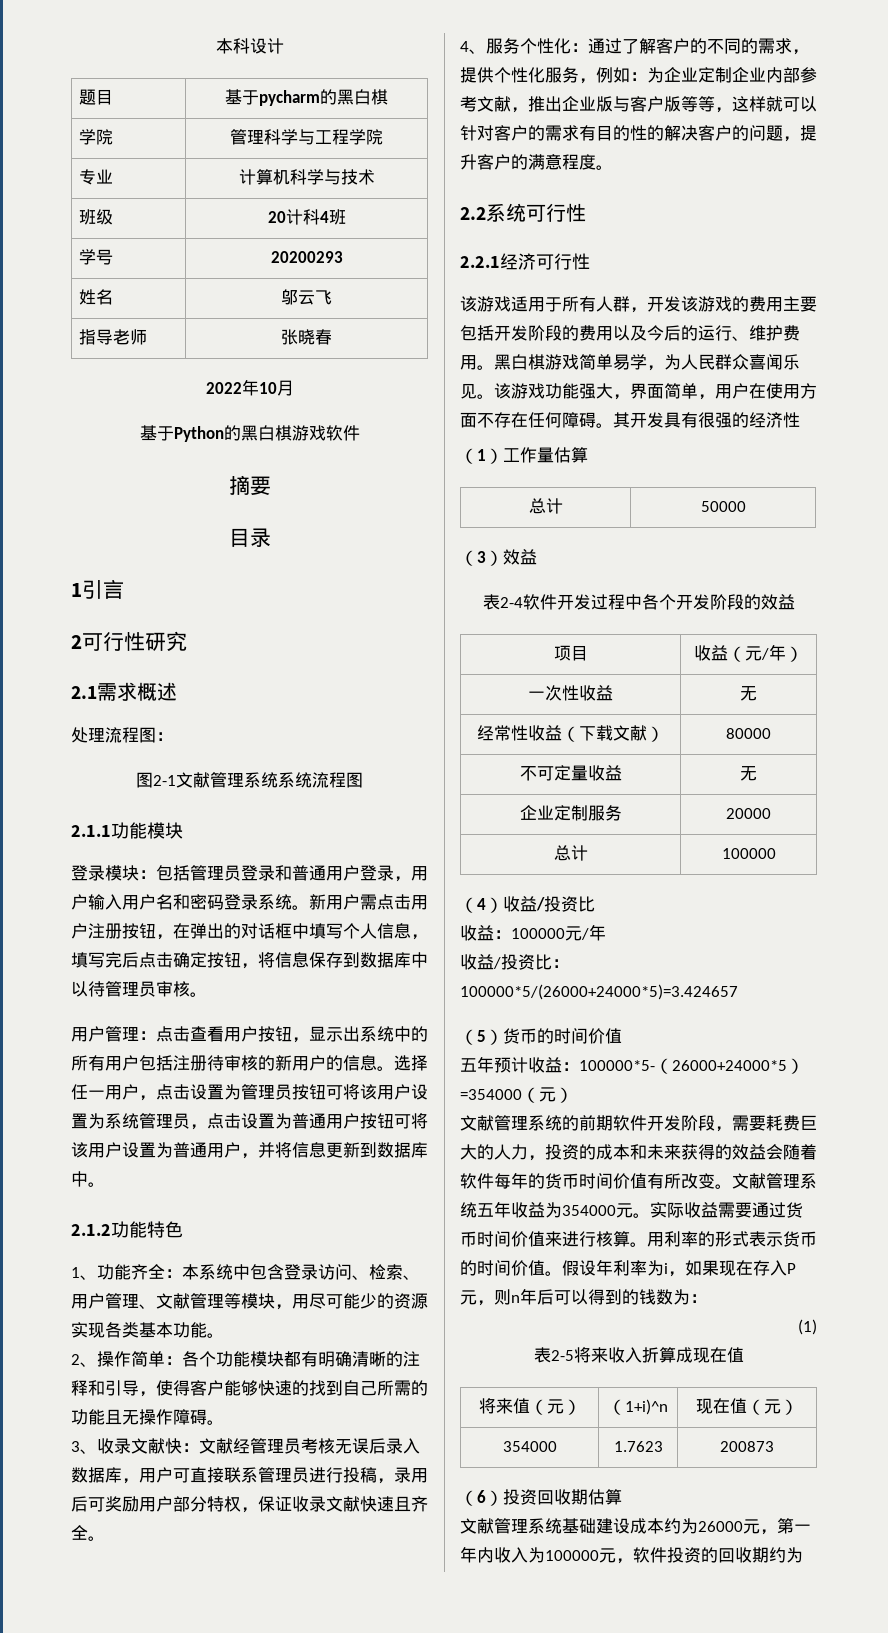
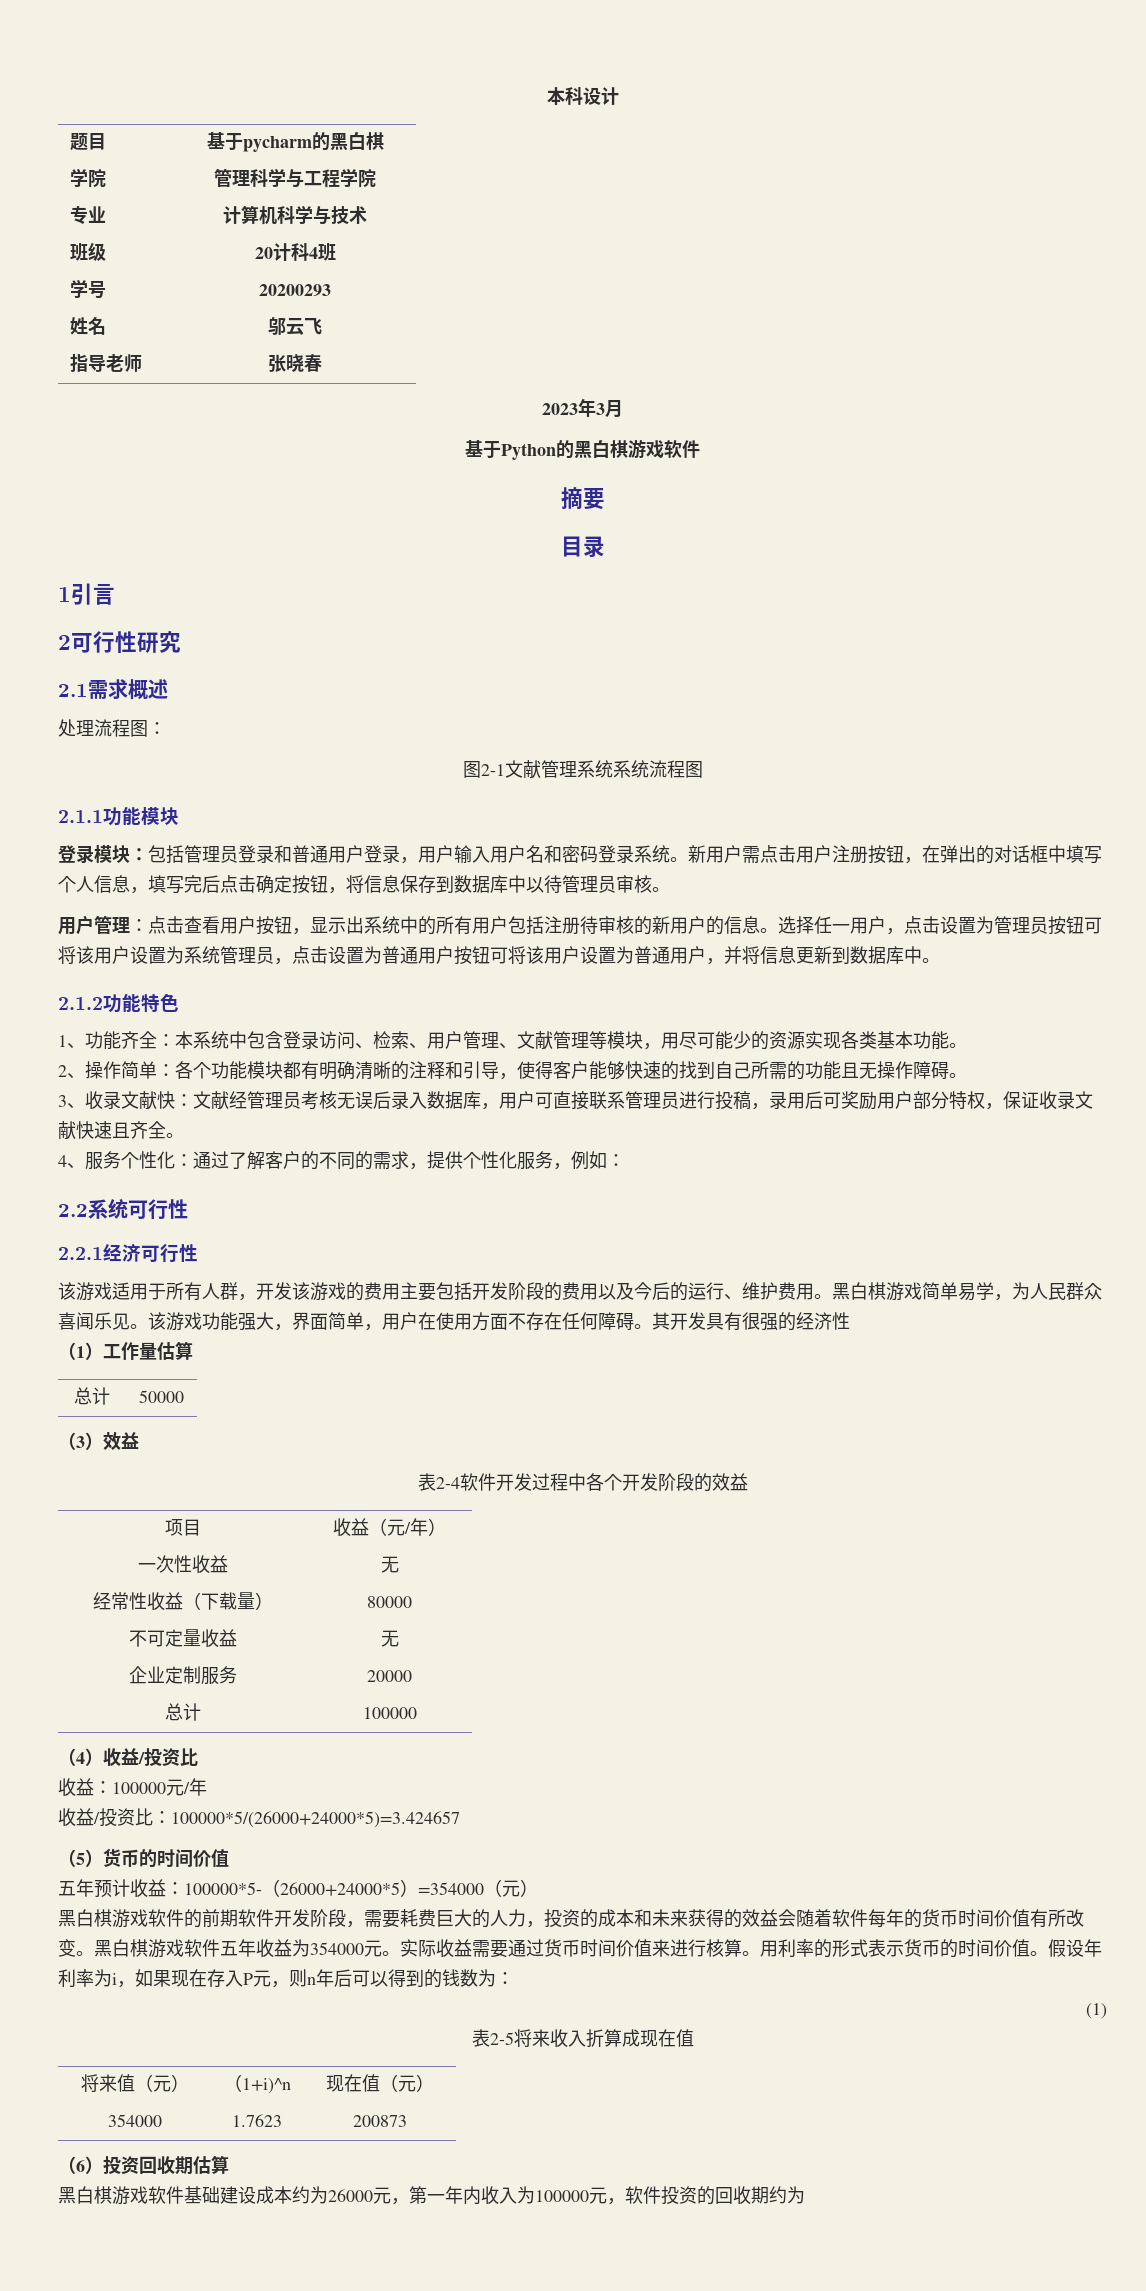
- 2022年10月
+ 2023年3月
- 4、服务个性化：通过了解客户的不同的需求，提供个性化服务，例如：为企业定制企业内部参考文献，推出企业版与客户版等等，这样就可以针对客户的需求有目的性的解决客户的问题，提升客户的满意程度。
+ 4、服务个性化：通过了解客户的不同的需求，提供个性化服务，例如：
- 经常性收益（下载文献） | 80000
+ 经常性收益（下载量） | 80000
- 文献管理系统的前期软件开发阶段，需要耗费巨大的人力，投资的成本和未来获得的效益会随着软件每年的货币时间价值有所改变。
+ 黑白棋游戏软件的前期软件开发阶段，需要耗费巨大的人力，投资的成本和未来获得的效益会随着软件每年的货币时间价值有所改变。
- 文献管理系统五年收益为354000元。
+ 黑白棋游戏软件五年收益为354000元。
- 文献管理系统基础建设成本约为26000元，第一年内收入为100000元，软件投资的回收期约为
+ 黑白棋游戏软件基础建设成本约为26000元，第一年内收入为100000元，软件投资的回收期约为

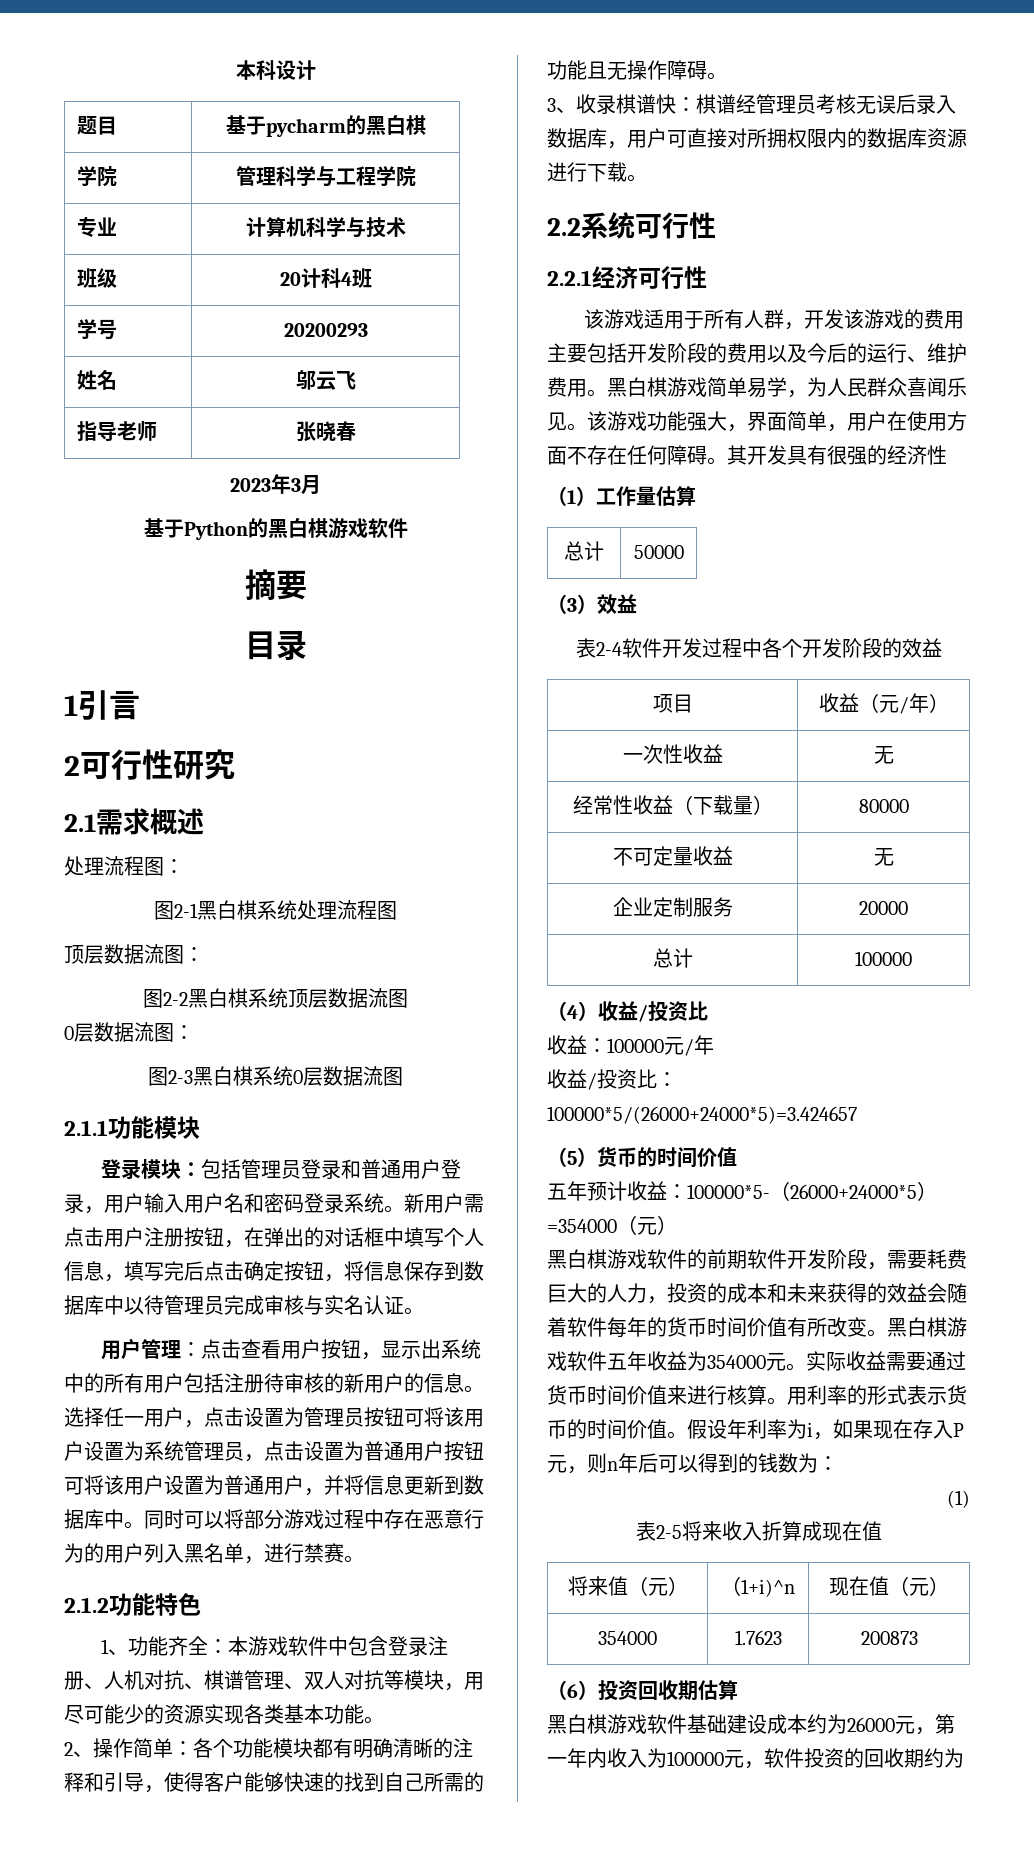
- 图2-1文献管理系统系统流程图
+ 图2-1黑白棋系统处理流程图
+ 顶层数据流图：
+ 图2-2黑白棋系统顶层数据流图
+ 0层数据流图：
+ 图2-3黑白棋系统0层数据流图
- 新用户需点击用户注册按钮，在弹出的对话框中填写个人信息，填写完后点击确定按钮，将信息保存到数据库中以待管理员审核。
+ 新用户需点击用户注册按钮，在弹出的对话框中填写个人信息，填写完后点击确定按钮，将信息保存到数据库中以待管理员完成审核与实名认证。
+ 同时可以将部分游戏过程中存在恶意行为的用户列入黑名单，进行禁赛。
- 1、功能齐全：本系统中包含登录访问、检索、用户管理、文献管理等模块，用尽可能少的资源实现各类基本功能。
+ 1、功能齐全：本游戏软件中包含登录注册、人机对抗、棋谱管理、双人对抗等模块，用尽可能少的资源实现各类基本功能。
- 3、收录文献快：文献经管理员考核无误后录入数据库，用户可直接联系管理员进行投稿，录用后可奖励用户部分特权，保证收录文献快速且齐全。
- 4、服务个性化：通过了解客户的不同的需求，提供个性化服务，例如：
+ 3、收录棋谱快：棋谱经管理员考核无误后录入数据库，用户可直接对所拥权限内的数据库资源进行下载。

